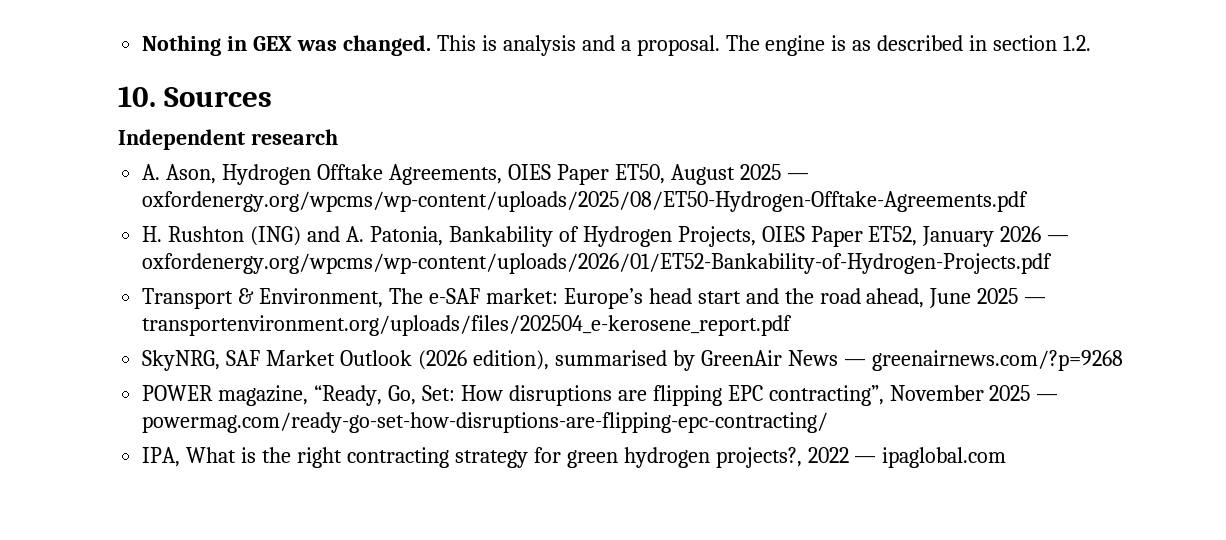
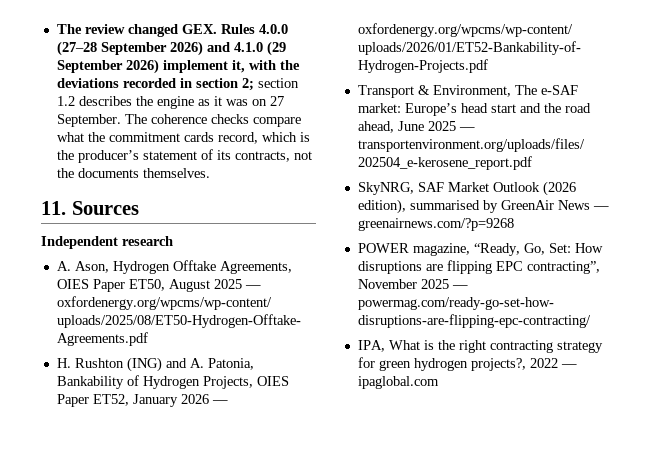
- Nothing in GEX was changed. This is analysis and a proposal. The engine is as described in section 1.2.
- 10. Sources
+ The review changed GEX. Rules 4.0.0 (27–28 September 2026) and 4.1.0 (29 September 2026) implement it, with the deviations recorded in section 2; section 1.2 describes the engine as it was on 27 September. The coherence checks compare what the commitment cards record, which is the producer’s statement of its contracts, not the documents themselves.
+ 11. Sources

